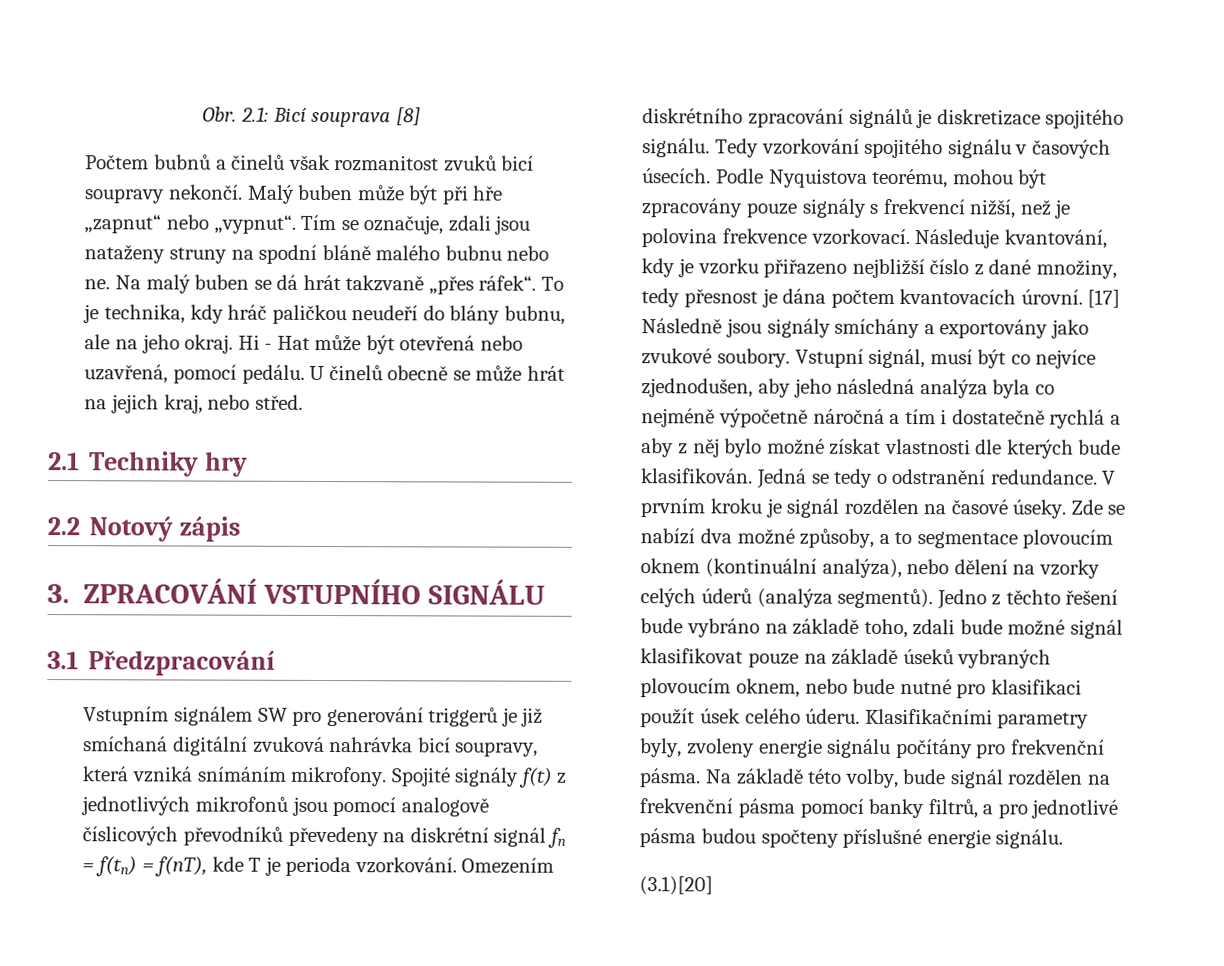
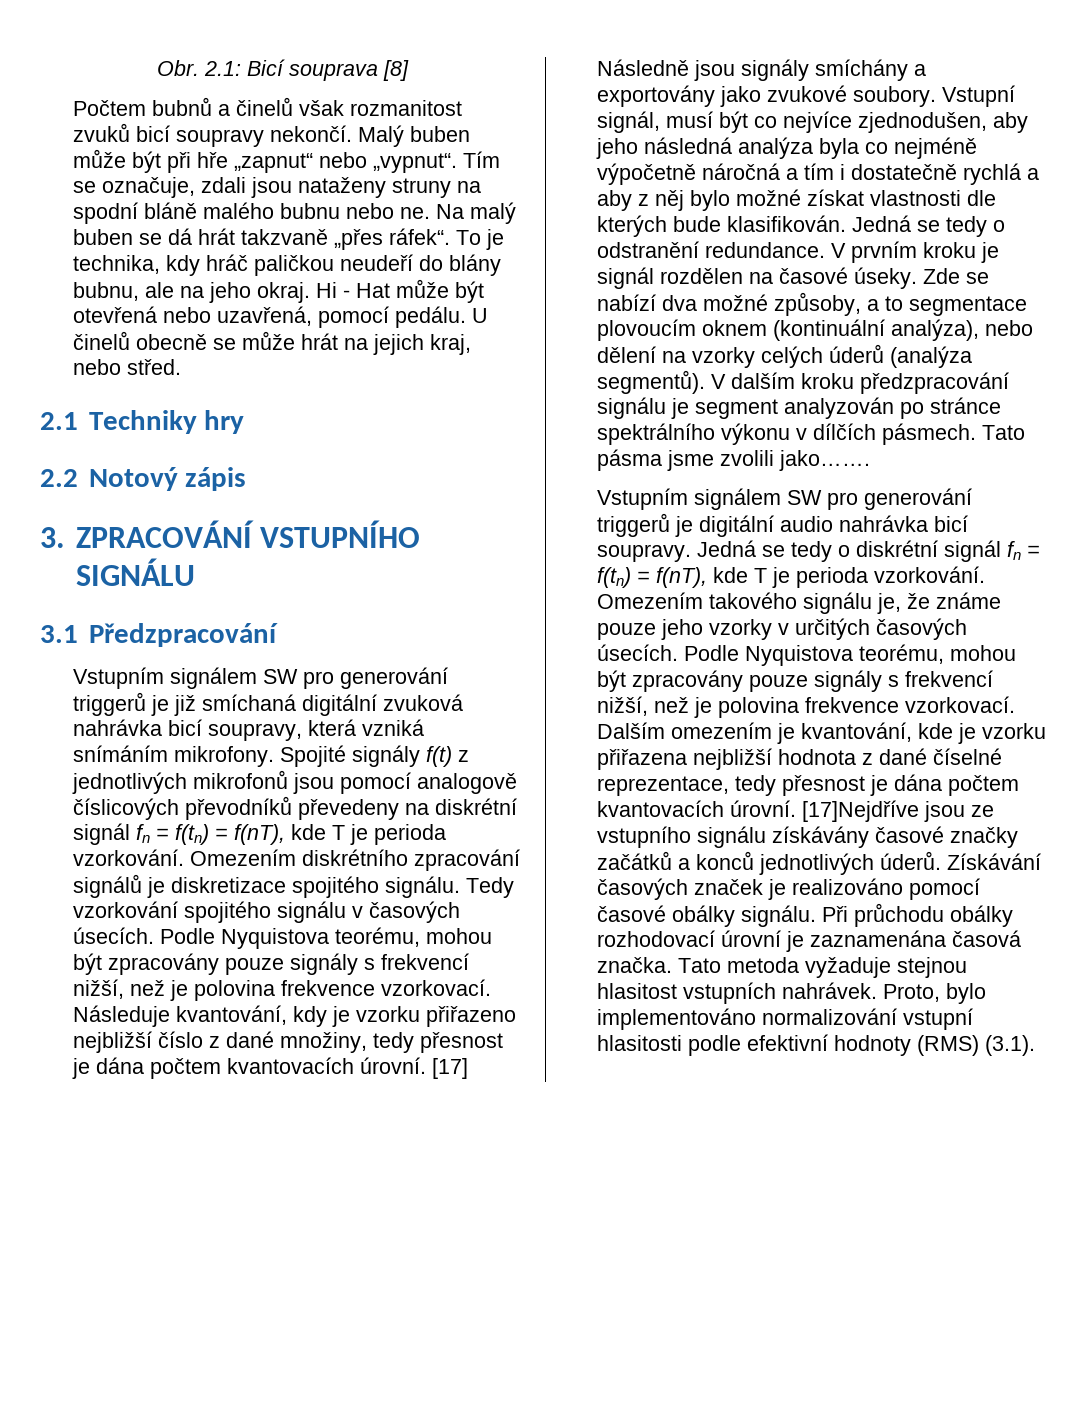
- Jedno z těchto řešení bude vybráno na základě toho, zdali bude možné signál klasifikovat pouze na základě úseků vybraných plovoucím oknem, nebo bude nutné pro klasifikaci použít úsek celého úderu. Klasifikačními parametry byly, zvoleny energie signálu počítány pro frekvenční pásma. Na základě této volby, bude signál rozdělen na frekvenční pásma pomocí banky filtrů, a pro jednotlivé pásma budou spočteny příslušné energie signálu.
- (3.1)[20]
+ V dalším kroku předzpracování signálu je segment analyzován po stránce spektrálního výkonu v dílčích pásmech. Tato pásma jsme zvolili jako…….
+ Vstupním signálem SW pro generování triggerů je digitální audio nahrávka bicí soupravy. Jedná se tedy o diskrétní signál fn = f(tn) = f(nT), kde T je perioda vzorkování. Omezením takového signálu je, že známe pouze jeho vzorky v určitých časových úsecích. Podle Nyquistova teorému, mohou být zpracovány pouze signály s frekvencí nižší, než je polovina frekvence vzorkovací. Dalším omezením je kvantování, kde je vzorku přiřazena nejbližší hodnota z dané číselné reprezentace, tedy přesnost je dána počtem kvantovacích úrovní. [17]Nejdříve jsou ze vstupního signálu získávány časové značky začátků a konců jednotlivých úderů. Získávání časových značek je realizováno pomocí časové obálky signálu. Při průchodu obálky rozhodovací úrovní je zaznamenána časová značka. Tato metoda vyžaduje stejnou hlasitost vstupních nahrávek. Proto, bylo implementováno normalizování vstupní hlasitosti podle efektivní hodnoty (RMS) (3.1).

